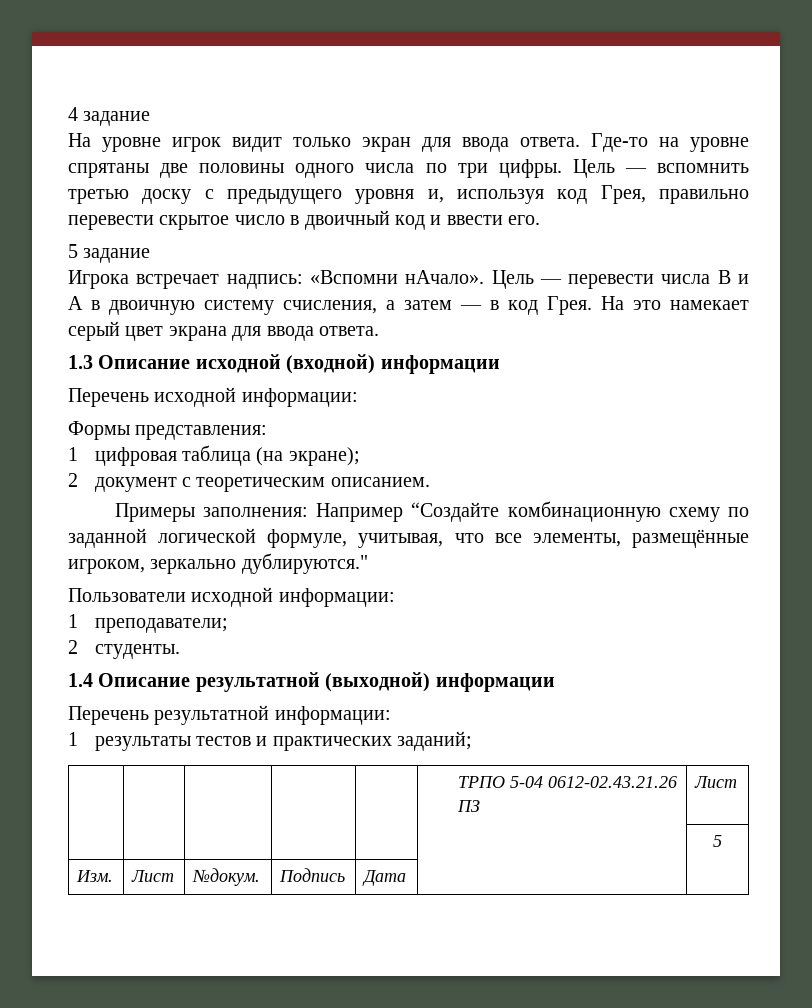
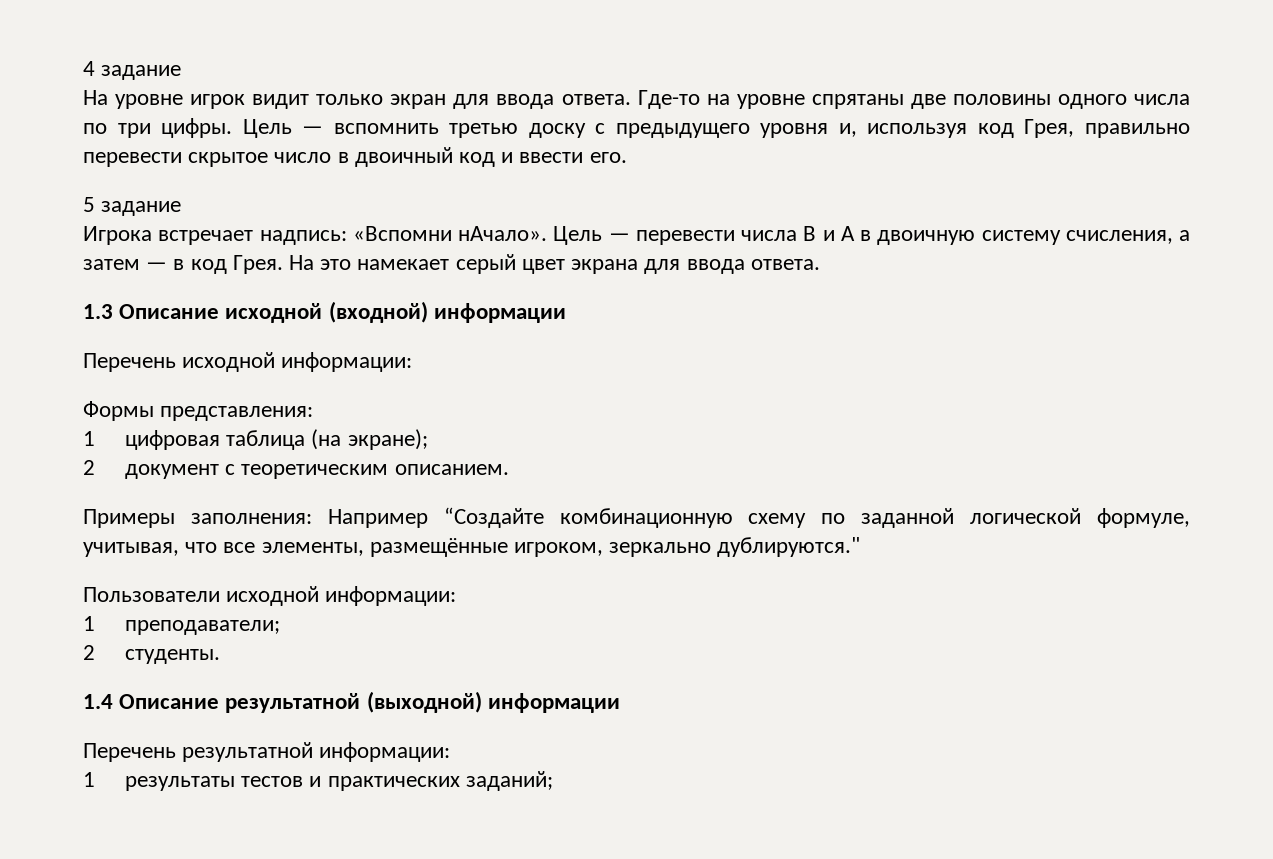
- | | | | | ТРПО 5-04 0612-02.43.21.26 ПЗ | Лист
- | | | | | | 5
- Изм. | Лист | №докум. | Подпись | Дата | |

